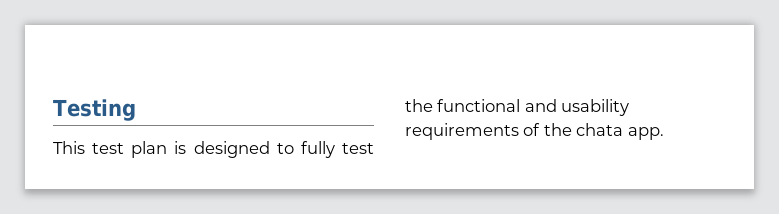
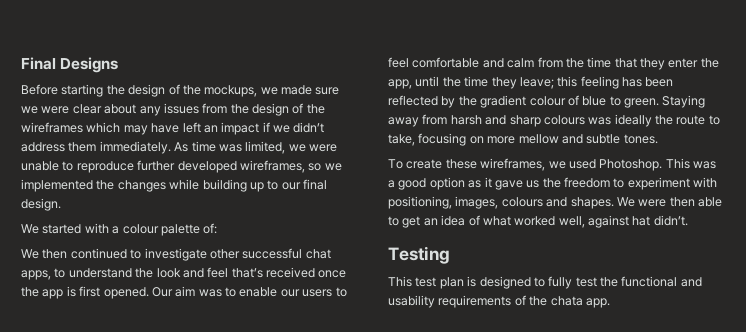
+ Final Designs
+ Before starting the design of the mockups, we made sure we were clear about any issues from the design of the wireframes which may have left an impact if we didn’t address them immediately. As time was limited, we were unable to reproduce further developed wireframes, so we implemented the changes while building up to our final design.
+ We started with a colour palette of:
+ We then continued to investigate other successful chat apps, to understand the look and feel that’s received once the app is first opened. Our aim was to enable our users to feel comfortable and calm from the time that they enter the app, until the time they leave; this feeling has been reflected by the gradient colour of blue to green. Staying away from harsh and sharp colours was ideally the route to take, focusing on more mellow and subtle tones.
+ To create these wireframes, we used Photoshop. This was a good option as it gave us the freedom to experiment with positioning, images, colours and shapes. We were then able to get an idea of what worked well, against hat didn’t.

